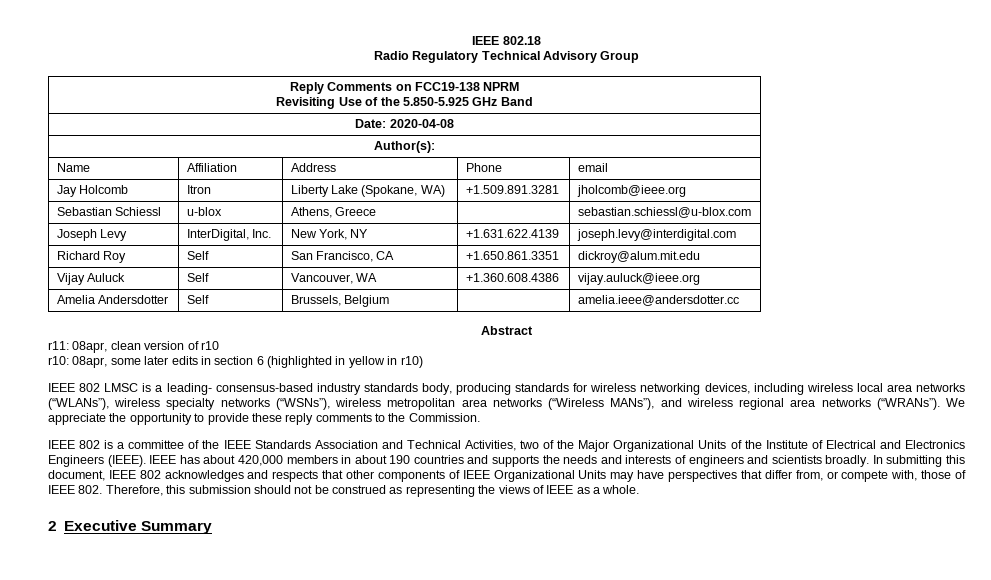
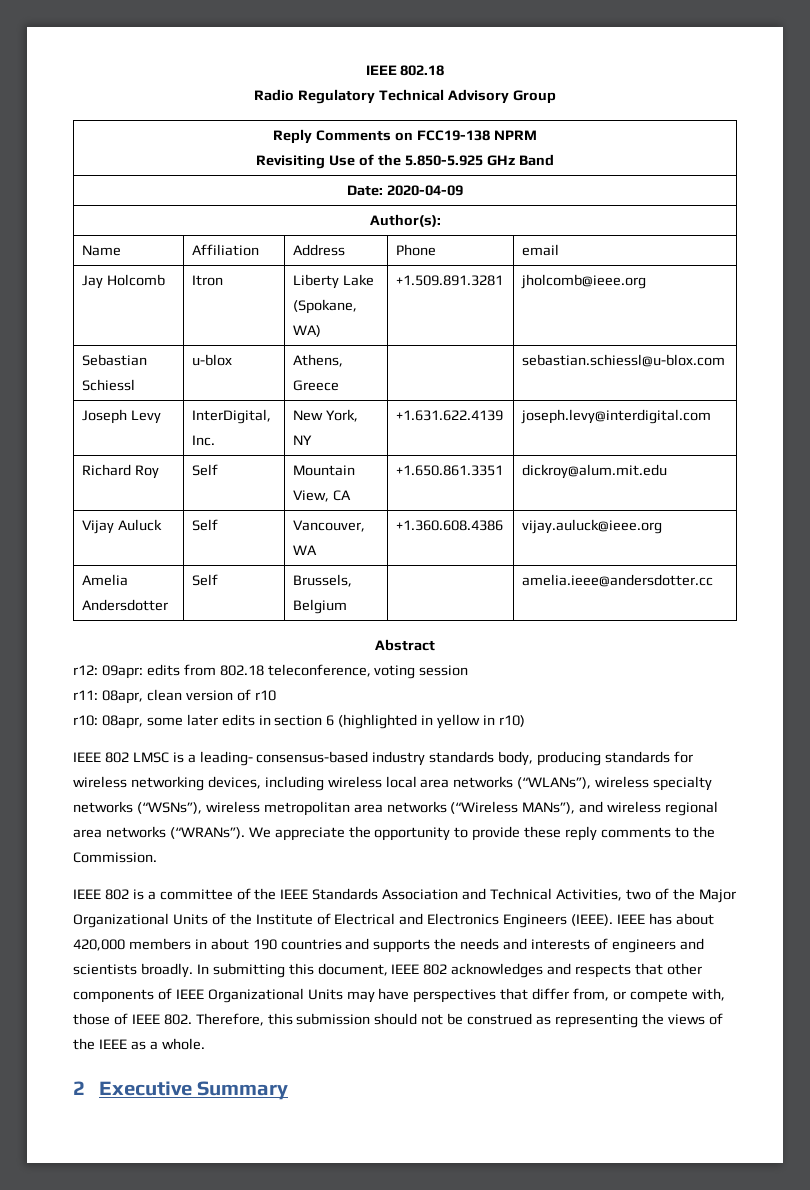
- Date: 2020-04-08
+ Date: 2020-04-09
- Richard Roy | Self | San Francisco, CA | +1.650.861.3351 | dickroy@alum.mit.edu
+ Richard Roy | Self | Mountain View, CA | +1.650.861.3351 | dickroy@alum.mit.edu
+ r12: 09apr: edits from 802.18 teleconference, voting session
- In submitting this document, IEEE 802 acknowledges and respects that other components of IEEE Organizational Units may have perspectives that differ from, or compete with, those of IEEE 802. Therefore, this submission should not be construed as representing the views of IEEE as a whole.
+ In submitting this document, IEEE 802 acknowledges and respects that other components of IEEE Organizational Units may have perspectives that differ from, or compete with, those of IEEE 802. Therefore, this submission should not be construed as representing the views of the IEEE as a whole.

